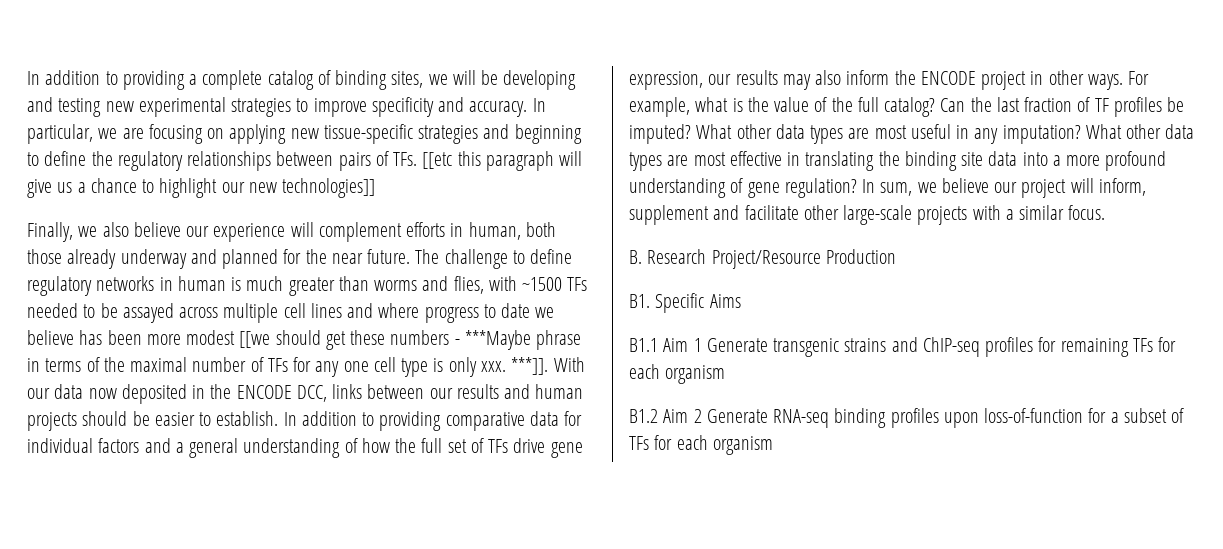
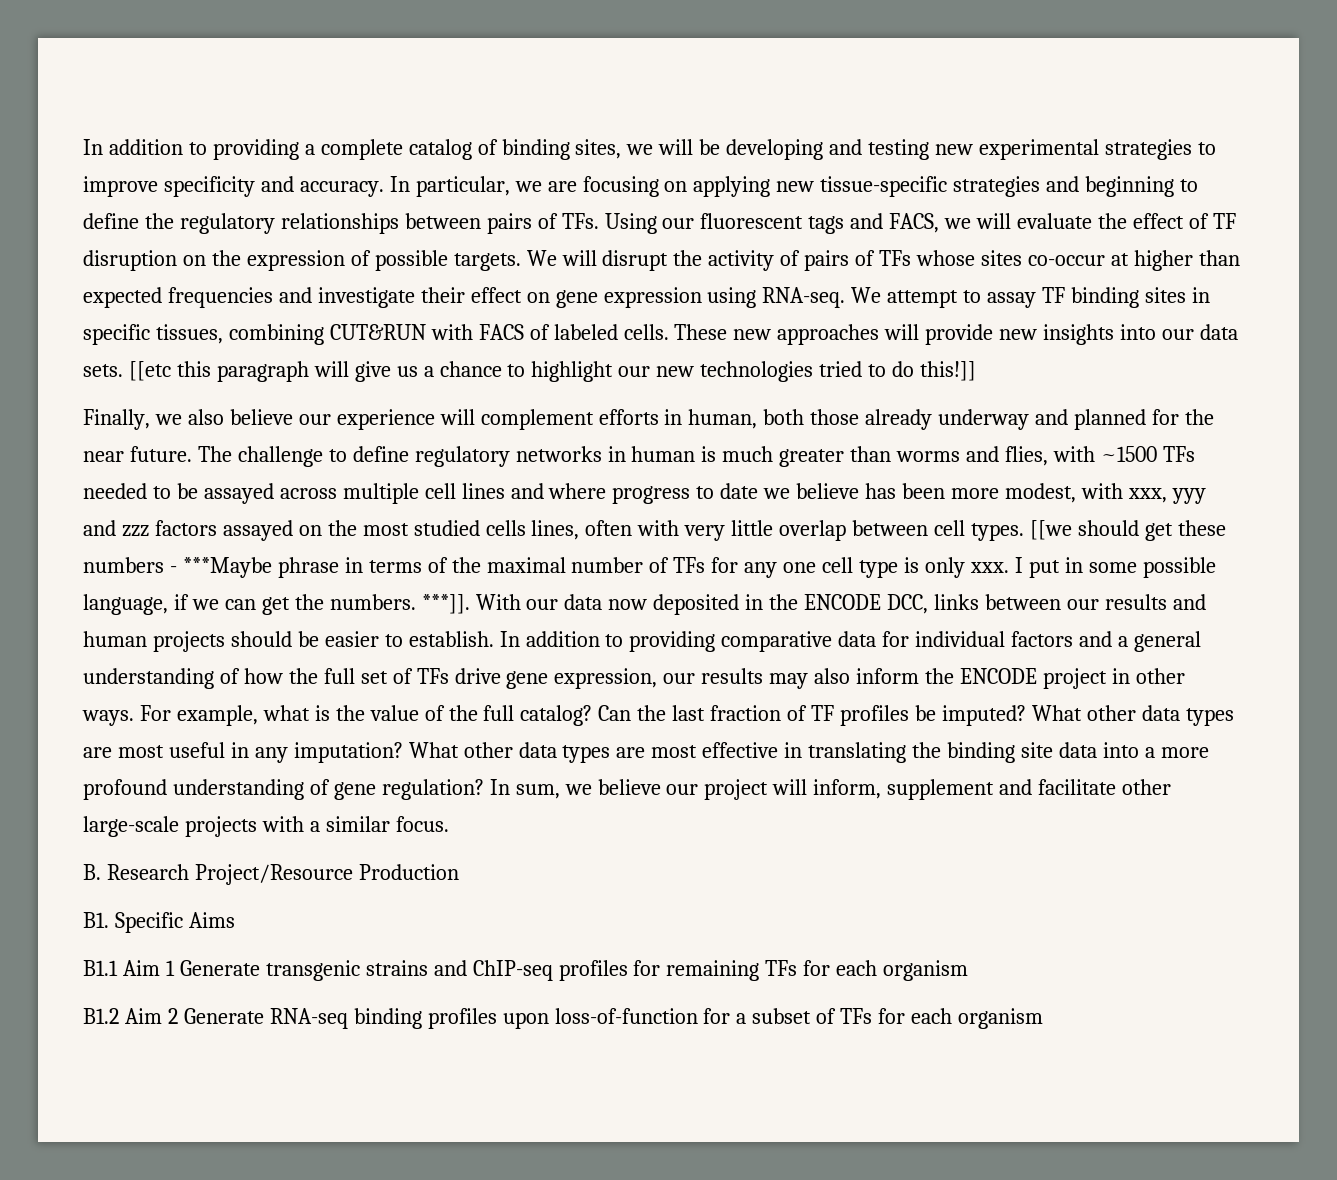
- In particular, we are focusing on applying new tissue-specific strategies and beginning to define the regulatory relationships between pairs of TFs. [[etc this paragraph will give us a chance to highlight our new technologies]]
+ In particular, we are focusing on applying new tissue-specific strategies and beginning to define the regulatory relationships between pairs of TFs. Using our fluorescent tags and FACS, we will evaluate the effect of TF disruption on the expression of possible targets. We will disrupt the activity of pairs of TFs whose sites co-occur at higher than expected frequencies and investigate their effect on gene expression using RNA-seq. We attempt to assay TF binding sites in specific tissues, combining CUT&RUN with FACS of labeled cells. These new approaches will provide new insights into our data sets. [[etc this paragraph will give us a chance to highlight our new technologies tried to do this!]]
- The challenge to define regulatory networks in human is much greater than worms and flies, with ~1500 TFs needed to be assayed across multiple cell lines and where progress to date we believe has been more modest [[we should get these numbers - ***Maybe phrase in terms of the maximal number of TFs for any one cell type is only xxx.
+ The challenge to define regulatory networks in human is much greater than worms and flies, with ~1500 TFs needed to be assayed across multiple cell lines and where progress to date we believe has been more modest, with xxx, yyy and zzz factors assayed on the most studied cells lines, often with very little overlap between cell types. [[we should get these numbers - ***Maybe phrase in terms of the maximal number of TFs for any one cell type is only xxx.
+ I put in some possible language, if we can get the numbers.

